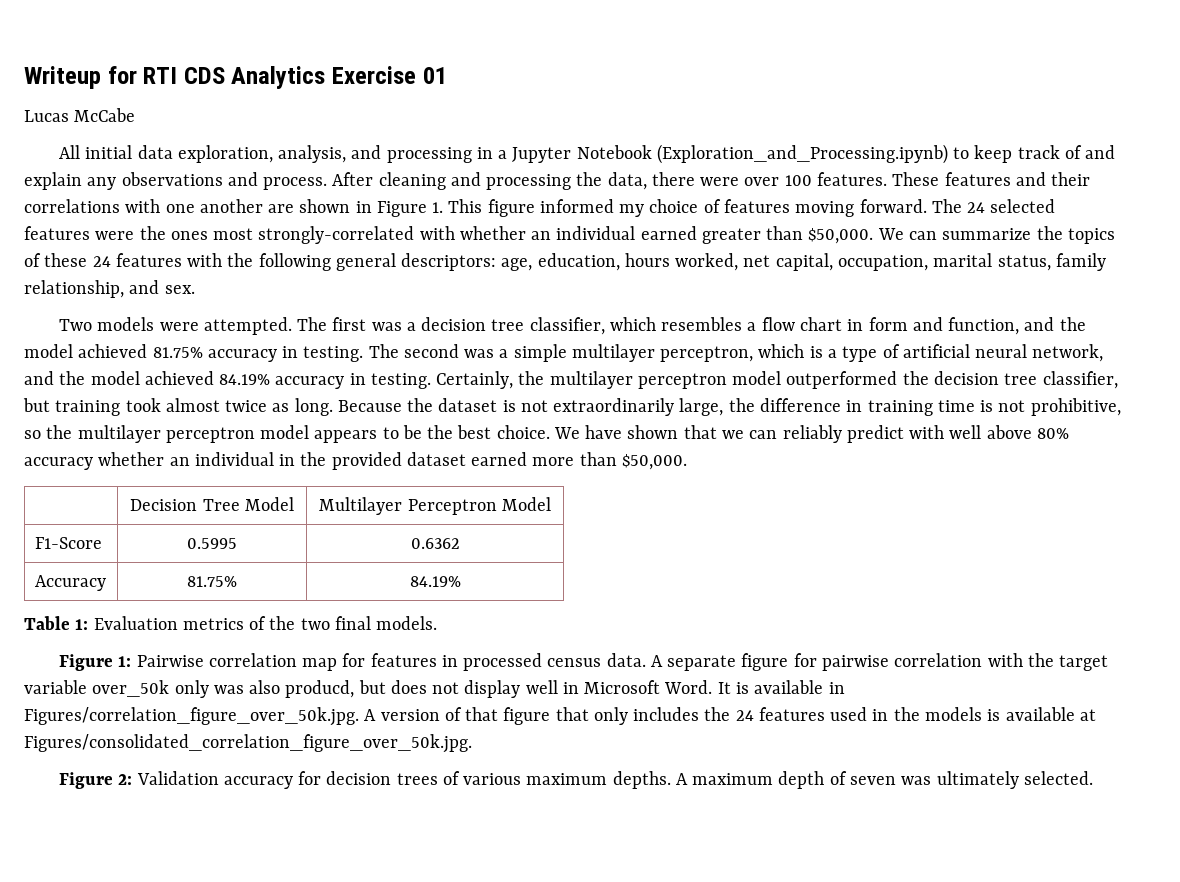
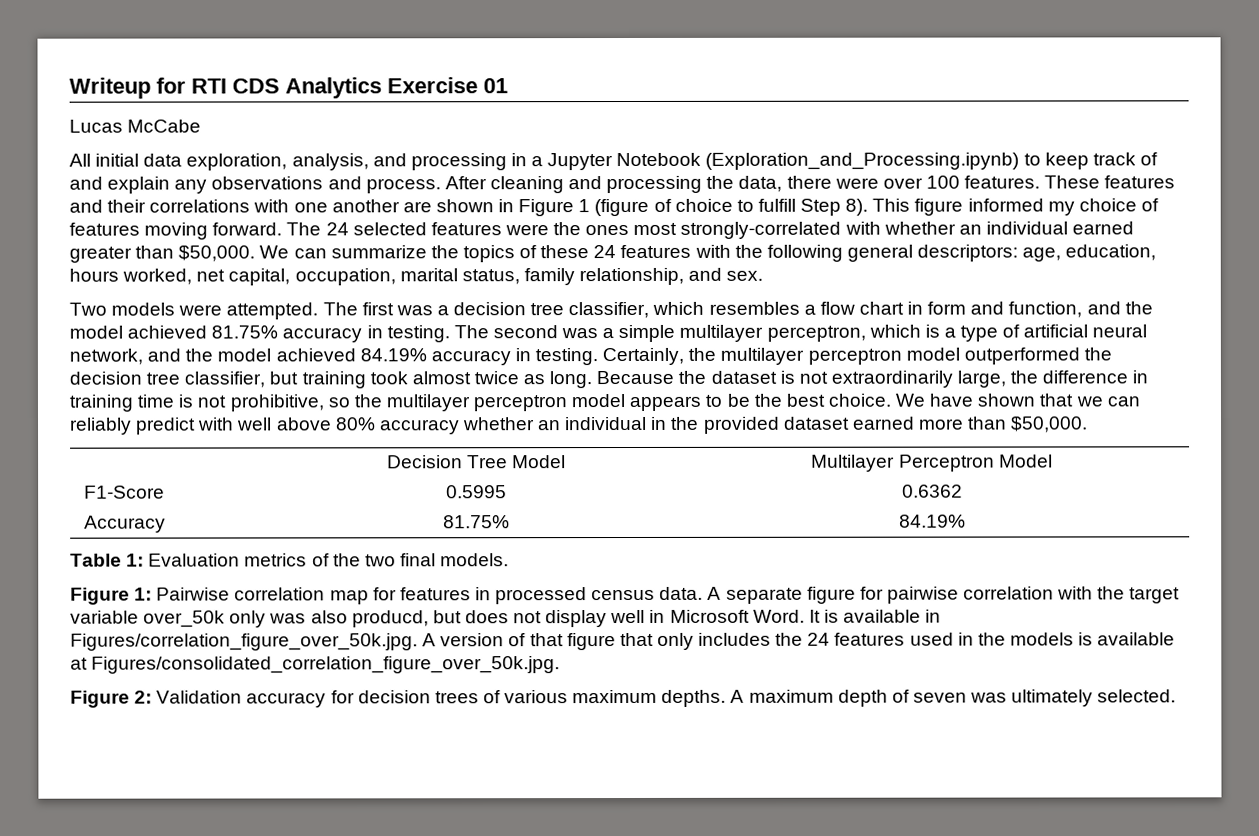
- These features and their correlations with one another are shown in Figure 1. This figure informed my choice of features moving forward.
+ These features and their correlations with one another are shown in Figure 1 (figure of choice to fulfill Step 8). This figure informed my choice of features moving forward.

